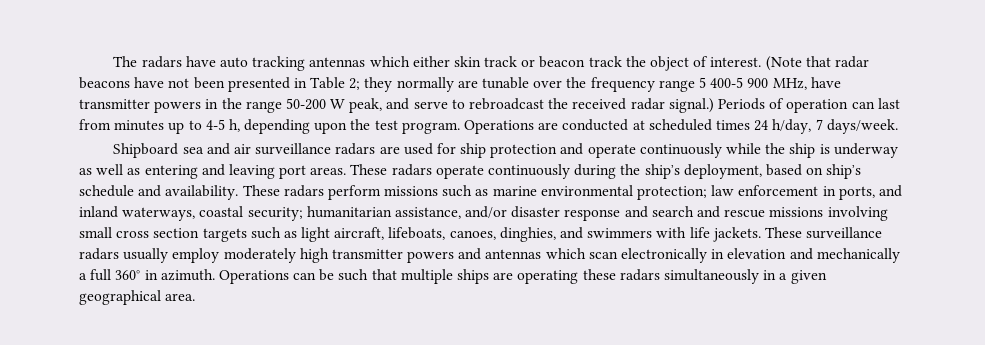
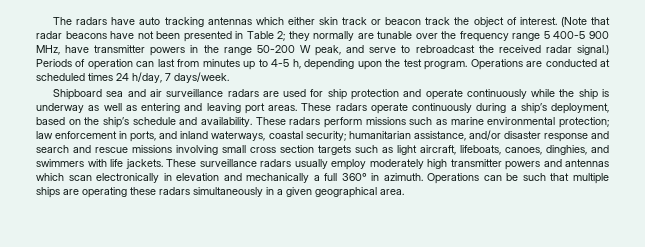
- These radars operate continuously during the shipʼs deployment, based on shipʼs schedule and availability.
+ These radars operate continuously during a shipʼs deployment, based on the shipʼs schedule and availability.

